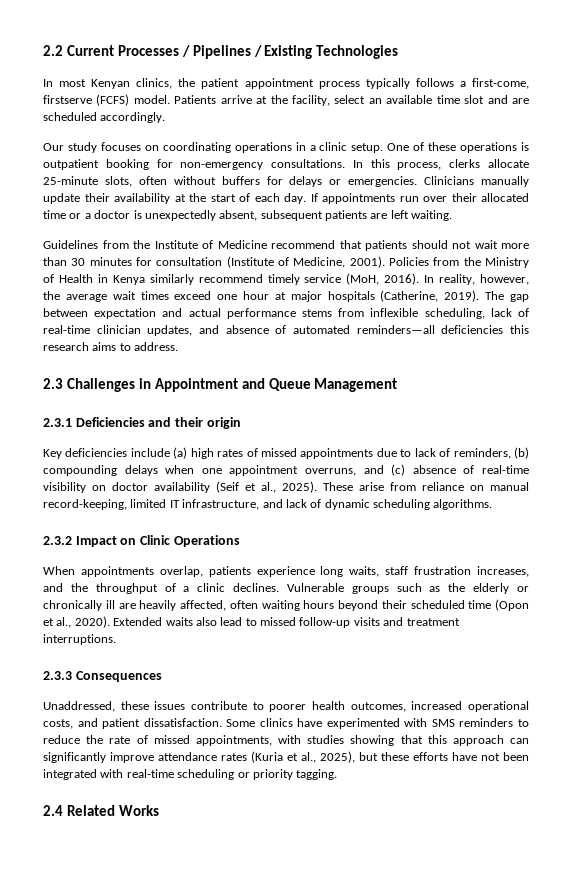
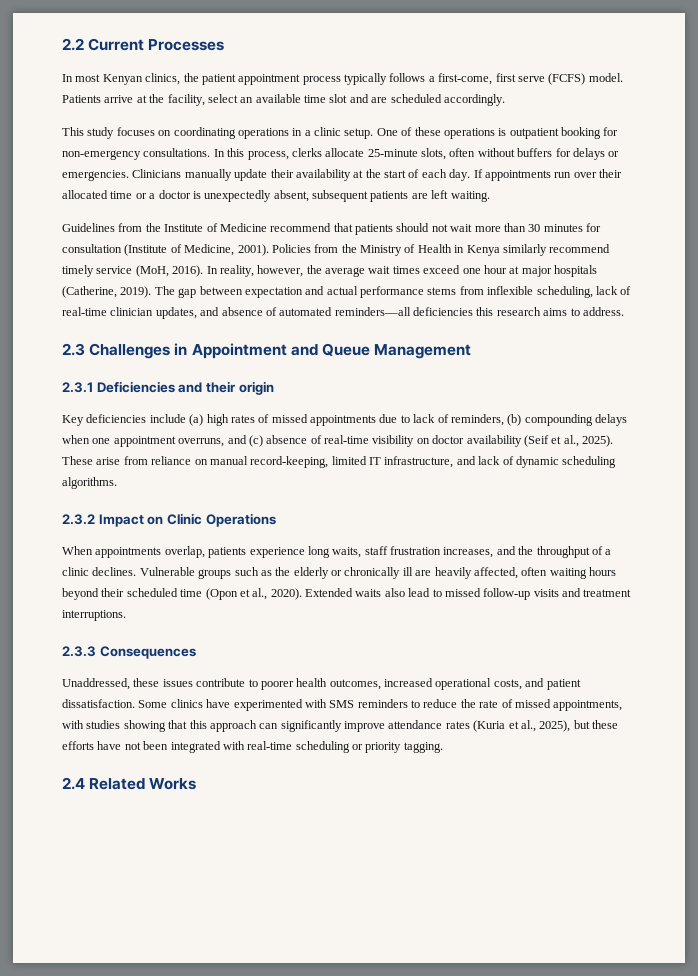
- 2.2 Current Processes / Pipelines / Existing Technologies
+ 2.2 Current Processes
- In most Kenyan clinics, the patient appointment process typically follows a first-come, firstserve (FCFS) model.
+ In most Kenyan clinics, the patient appointment process typically follows a first-come, first serve (FCFS) model.
- Our study focuses on coordinating operations in a clinic setup.
+ This study focuses on coordinating operations in a clinic setup.

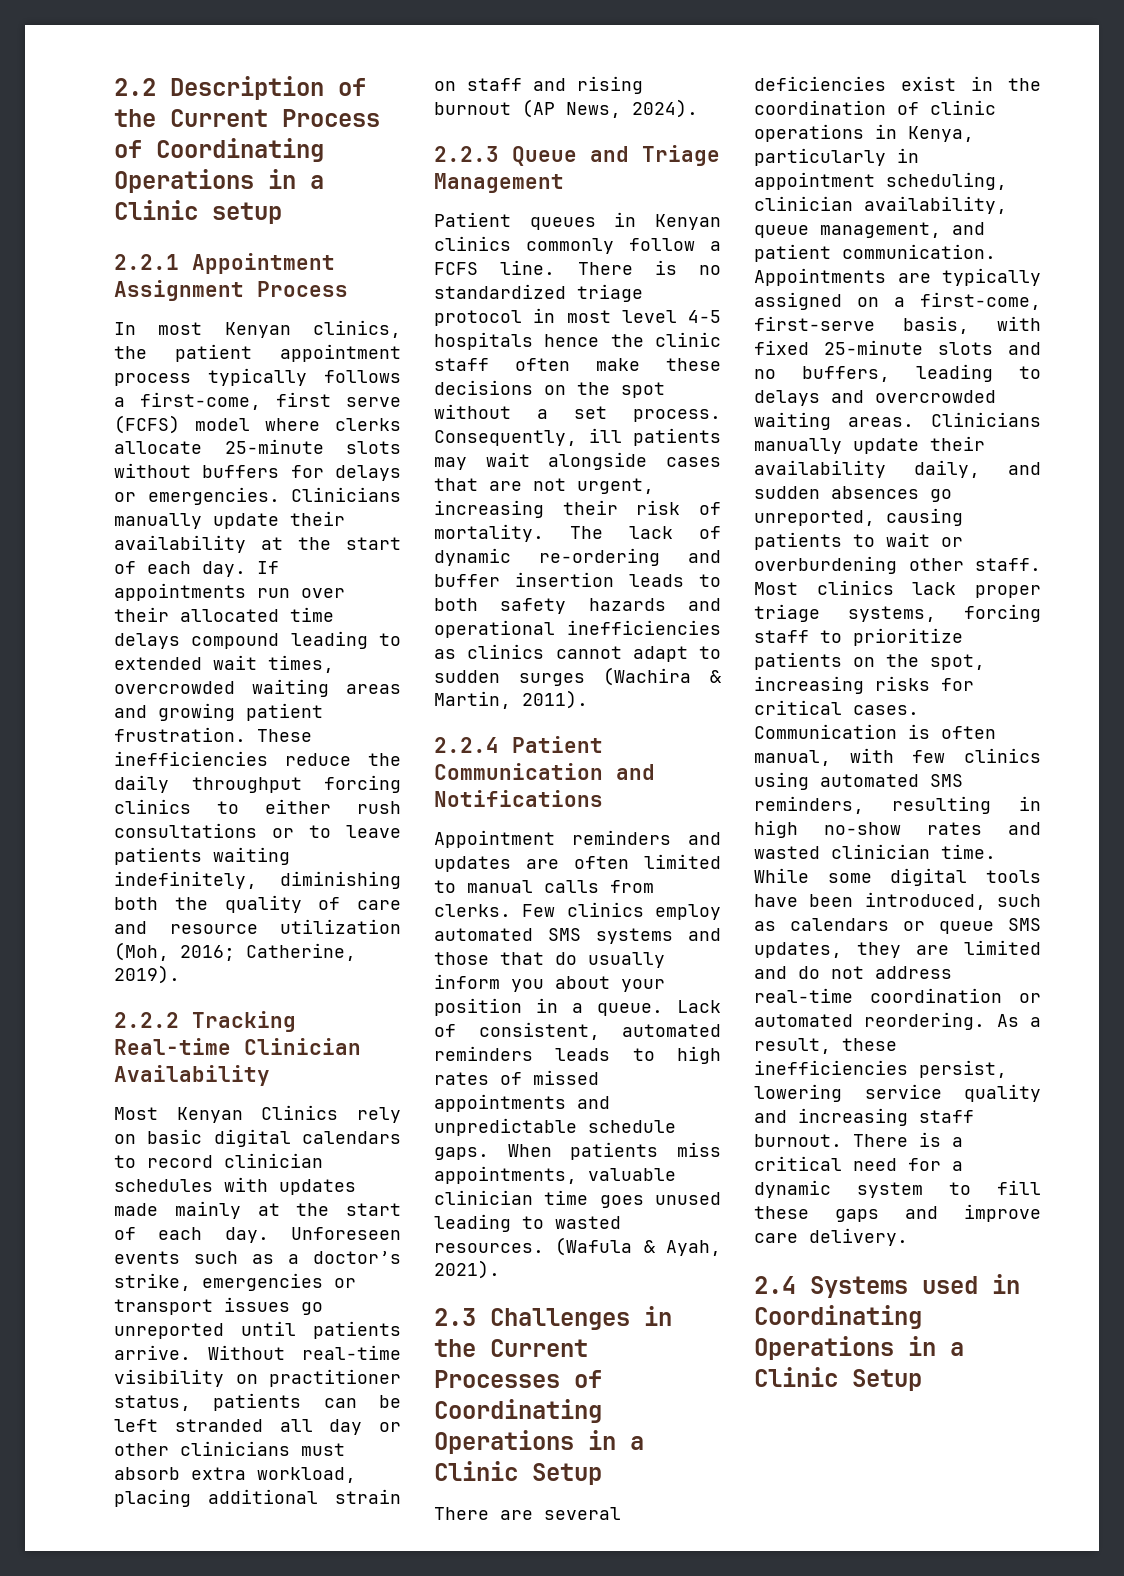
- 2.2 Current Processes
+ 2.2 Description of the Current Process of Coordinating Operations in a Clinic setup
+ 2.2.1 Appointment Assignment Process
- In most Kenyan clinics, the patient appointment process typically follows a first-come, first serve (FCFS) model. Patients arrive at the facility, select an available time slot and are scheduled accordingly.
- This study focuses on coordinating operations in a clinic setup. One of these operations is outpatient booking for non-emergency consultations. In this process, clerks allocate 25-minute slots, often without buffers for delays or emergencies.
+ In most Kenyan clinics, the patient appointment process typically follows a first-come, first serve (FCFS) model where clerks allocate 25-minute slots without buffers for delays or emergencies.
- If appointments run over their allocated time or a doctor is unexpectedly absent, subsequent patients are left waiting.
- Guidelines from the Institute of Medicine recommend that patients should not wait more than 30 minutes for consultation (Institute of Medicine, 2001). Policies from the Ministry of Health in Kenya similarly recommend timely service (MoH, 2016). In reality, however, the average wait times exceed one hour at major hospitals (Catherine, 2019). The gap between expectation and actual performance stems from inflexible scheduling, lack of real-time clinician updates, and absence of automated reminders—all deficiencies this research aims to address.
- 2.3 Challenges in Appointment and Queue Management
- 2.3.1 Deficiencies and their origin
- Key deficiencies include (a) high rates of missed appointments due to lack of reminders, (b) compounding delays when one appointment overruns, and (c) absence of real-time visibility on doctor availability (Seif et al., 2025). These arise from reliance on manual record-keeping, limited IT infrastructure, and lack of dynamic scheduling algorithms.
- 2.3.2 Impact on Clinic Operations
- When appointments overlap, patients experience long waits, staff frustration increases, and the throughput of a clinic declines. Vulnerable groups such as the elderly or chronically ill are heavily affected, often waiting hours beyond their scheduled time (Opon et al., 2020). Extended waits also lead to missed follow-up visits and treatment interruptions.
- 2.3.3 Consequences
- Unaddressed, these issues contribute to poorer health outcomes, increased operational costs, and patient dissatisfaction. Some clinics have experimented with SMS reminders to reduce the rate of missed appointments, with studies showing that this approach can significantly improve attendance rates (Kuria et al., 2025), but these efforts have not been integrated with real-time scheduling or priority tagging.
- 2.4 Related Works
+ If appointments run over their allocated time delays compound leading to extended wait times, overcrowded waiting areas and growing patient frustration. These inefficiencies reduce the daily throughput forcing clinics to either rush consultations or to leave patients waiting indefinitely, diminishing both the quality of care and resource utilization (Moh, 2016; Catherine, 2019).
+ 2.2.2 Tracking Real-time Clinician Availability
+ Most Kenyan Clinics rely on basic digital calendars to record clinician schedules with updates made mainly at the start of each day. Unforeseen events such as a doctor’s strike, emergencies or transport issues go unreported until patients arrive. Without real-time visibility on practitioner status, patients can be left stranded all day or other clinicians must absorb extra workload, placing additional strain on staff and rising burnout (AP News, 2024).
+ 2.2.3 Queue and Triage Management
+ Patient queues in Kenyan clinics commonly follow a FCFS line. There is no standardized triage protocol in most level 4-5 hospitals hence the clinic staff often make these decisions on the spot without a set process. Consequently, ill patients may wait alongside cases that are not urgent, increasing their risk of mortality. The lack of dynamic re-ordering and buffer insertion leads to both safety hazards and operational inefficiencies as clinics cannot adapt to sudden surges (Wachira & Martin, 2011).
+ 2.2.4 Patient Communication and Notifications
+ Appointment reminders and updates are often limited to manual calls from clerks. Few clinics employ automated SMS systems and those that do usually inform you about your position in a queue. Lack of consistent, automated reminders leads to high rates of missed appointments and unpredictable schedule gaps. When patients miss appointments, valuable clinician time goes unused leading to wasted resources. (Wafula & Ayah, 2021).
+ 2.3 Challenges in the Current Processes of Coordinating Operations in a Clinic Setup
+ There are several deficiencies exist in the coordination of clinic operations in Kenya, particularly in appointment scheduling, clinician availability, queue management, and patient communication. Appointments are typically assigned on a first-come, first-serve basis, with fixed 25-minute slots and no buffers, leading to delays and overcrowded waiting areas. Clinicians manually update their availability daily, and sudden absences go unreported, causing patients to wait or overburdening other staff. Most clinics lack proper triage systems, forcing staff to prioritize patients on the spot, increasing risks for critical cases. Communication is often manual, with few clinics using automated SMS reminders, resulting in high no-show rates and wasted clinician time. While some digital tools have been introduced, such as calendars or queue SMS updates, they are limited and do not address real-time coordination or automated reordering. As a result, these inefficiencies persist, lowering service quality and increasing staff burnout. There is a critical need for a dynamic system to fill these gaps and improve care delivery.
+ 2.4 Systems used in Coordinating Operations in a Clinic Setup

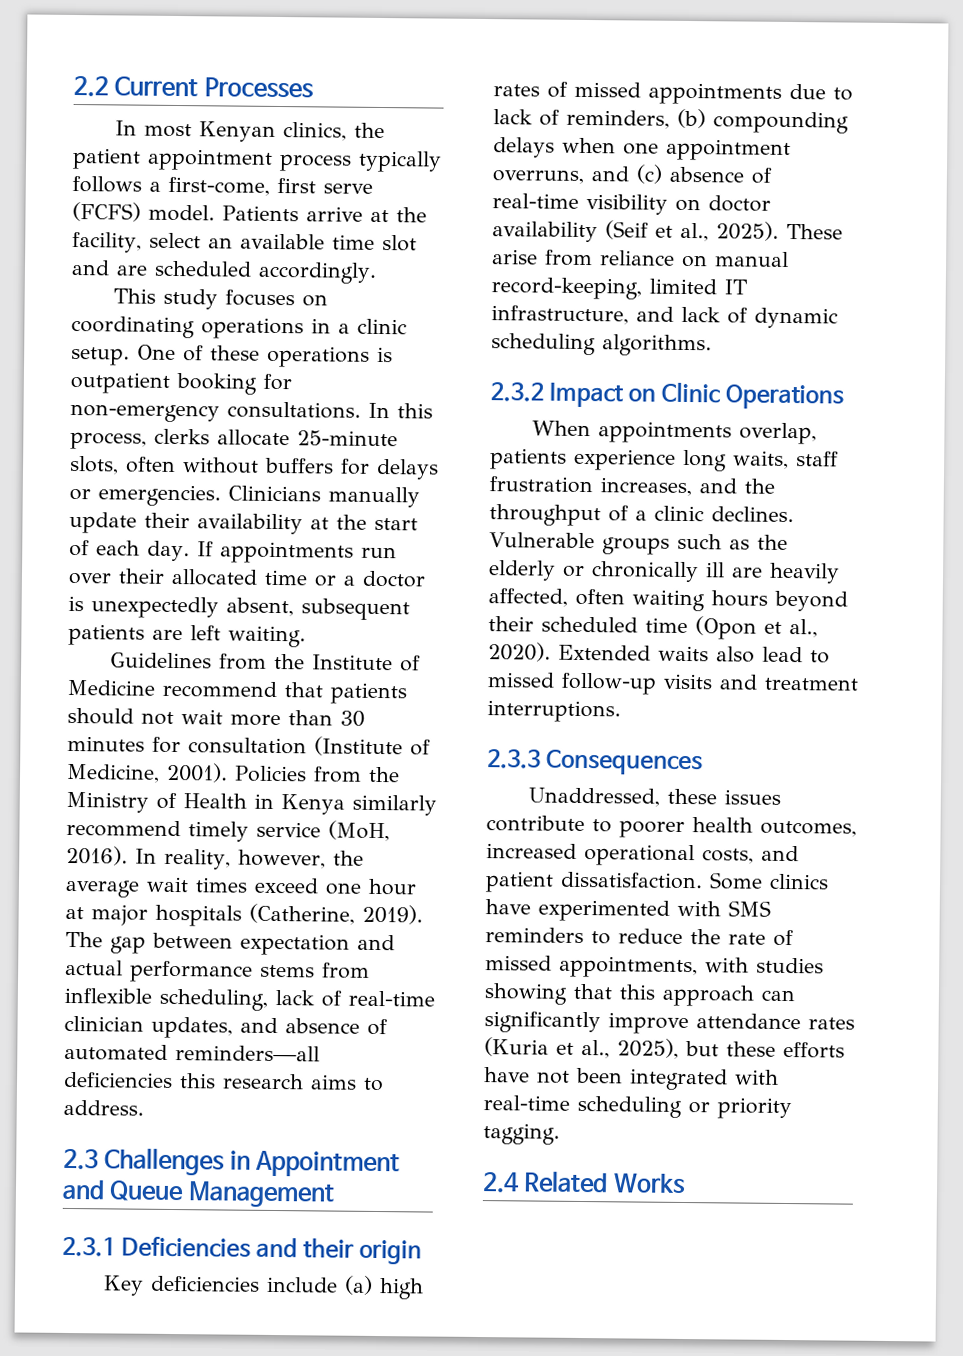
- 2.2 Description of the Current Process of Coordinating Operations in a Clinic setup
- 2.2.1 Appointment Assignment Process
+ 2.2 Current Processes
- In most Kenyan clinics, the patient appointment process typically follows a first-come, first serve (FCFS) model where clerks allocate 25-minute slots without buffers for delays or emergencies.
+ In most Kenyan clinics, the patient appointment process typically follows a first-come, first serve (FCFS) model. Patients arrive at the facility, select an available time slot and are scheduled accordingly.
+ This study focuses on coordinating operations in a clinic setup. One of these operations is outpatient booking for non-emergency consultations. In this process, clerks allocate 25-minute slots, often without buffers for delays or emergencies.
- If appointments run over their allocated time delays compound leading to extended wait times, overcrowded waiting areas and growing patient frustration. These inefficiencies reduce the daily throughput forcing clinics to either rush consultations or to leave patients waiting indefinitely, diminishing both the quality of care and resource utilization (Moh, 2016; Catherine, 2019).
- 2.2.2 Tracking Real-time Clinician Availability
- Most Kenyan Clinics rely on basic digital calendars to record clinician schedules with updates made mainly at the start of each day. Unforeseen events such as a doctor’s strike, emergencies or transport issues go unreported until patients arrive. Without real-time visibility on practitioner status, patients can be left stranded all day or other clinicians must absorb extra workload, placing additional strain on staff and rising burnout (AP News, 2024).
- 2.2.3 Queue and Triage Management
- Patient queues in Kenyan clinics commonly follow a FCFS line. There is no standardized triage protocol in most level 4-5 hospitals hence the clinic staff often make these decisions on the spot without a set process. Consequently, ill patients may wait alongside cases that are not urgent, increasing their risk of mortality. The lack of dynamic re-ordering and buffer insertion leads to both safety hazards and operational inefficiencies as clinics cannot adapt to sudden surges (Wachira & Martin, 2011).
- 2.2.4 Patient Communication and Notifications
- Appointment reminders and updates are often limited to manual calls from clerks. Few clinics employ automated SMS systems and those that do usually inform you about your position in a queue. Lack of consistent, automated reminders leads to high rates of missed appointments and unpredictable schedule gaps. When patients miss appointments, valuable clinician time goes unused leading to wasted resources. (Wafula & Ayah, 2021).
- 2.3 Challenges in the Current Processes of Coordinating Operations in a Clinic Setup
- There are several deficiencies exist in the coordination of clinic operations in Kenya, particularly in appointment scheduling, clinician availability, queue management, and patient communication. Appointments are typically assigned on a first-come, first-serve basis, with fixed 25-minute slots and no buffers, leading to delays and overcrowded waiting areas. Clinicians manually update their availability daily, and sudden absences go unreported, causing patients to wait or overburdening other staff. Most clinics lack proper triage systems, forcing staff to prioritize patients on the spot, increasing risks for critical cases. Communication is often manual, with few clinics using automated SMS reminders, resulting in high no-show rates and wasted clinician time. While some digital tools have been introduced, such as calendars or queue SMS updates, they are limited and do not address real-time coordination or automated reordering. As a result, these inefficiencies persist, lowering service quality and increasing staff burnout. There is a critical need for a dynamic system to fill these gaps and improve care delivery.
- 2.4 Systems used in Coordinating Operations in a Clinic Setup
+ If appointments run over their allocated time or a doctor is unexpectedly absent, subsequent patients are left waiting.
+ Guidelines from the Institute of Medicine recommend that patients should not wait more than 30 minutes for consultation (Institute of Medicine, 2001). Policies from the Ministry of Health in Kenya similarly recommend timely service (MoH, 2016). In reality, however, the average wait times exceed one hour at major hospitals (Catherine, 2019). The gap between expectation and actual performance stems from inflexible scheduling, lack of real-time clinician updates, and absence of automated reminders—all deficiencies this research aims to address.
+ 2.3 Challenges in Appointment and Queue Management
+ 2.3.1 Deficiencies and their origin
+ Key deficiencies include (a) high rates of missed appointments due to lack of reminders, (b) compounding delays when one appointment overruns, and (c) absence of real-time visibility on doctor availability (Seif et al., 2025). These arise from reliance on manual record-keeping, limited IT infrastructure, and lack of dynamic scheduling algorithms.
+ 2.3.2 Impact on Clinic Operations
+ When appointments overlap, patients experience long waits, staff frustration increases, and the throughput of a clinic declines. Vulnerable groups such as the elderly or chronically ill are heavily affected, often waiting hours beyond their scheduled time (Opon et al., 2020). Extended waits also lead to missed follow-up visits and treatment interruptions.
+ 2.3.3 Consequences
+ Unaddressed, these issues contribute to poorer health outcomes, increased operational costs, and patient dissatisfaction. Some clinics have experimented with SMS reminders to reduce the rate of missed appointments, with studies showing that this approach can significantly improve attendance rates (Kuria et al., 2025), but these efforts have not been integrated with real-time scheduling or priority tagging.
+ 2.4 Related Works

